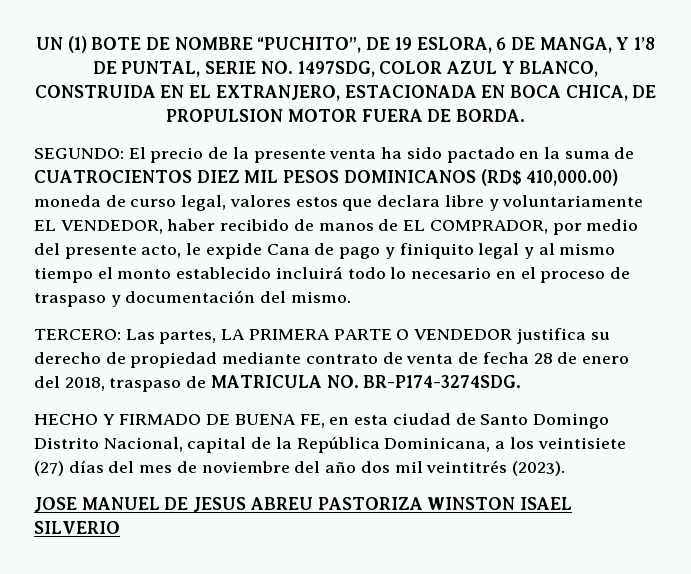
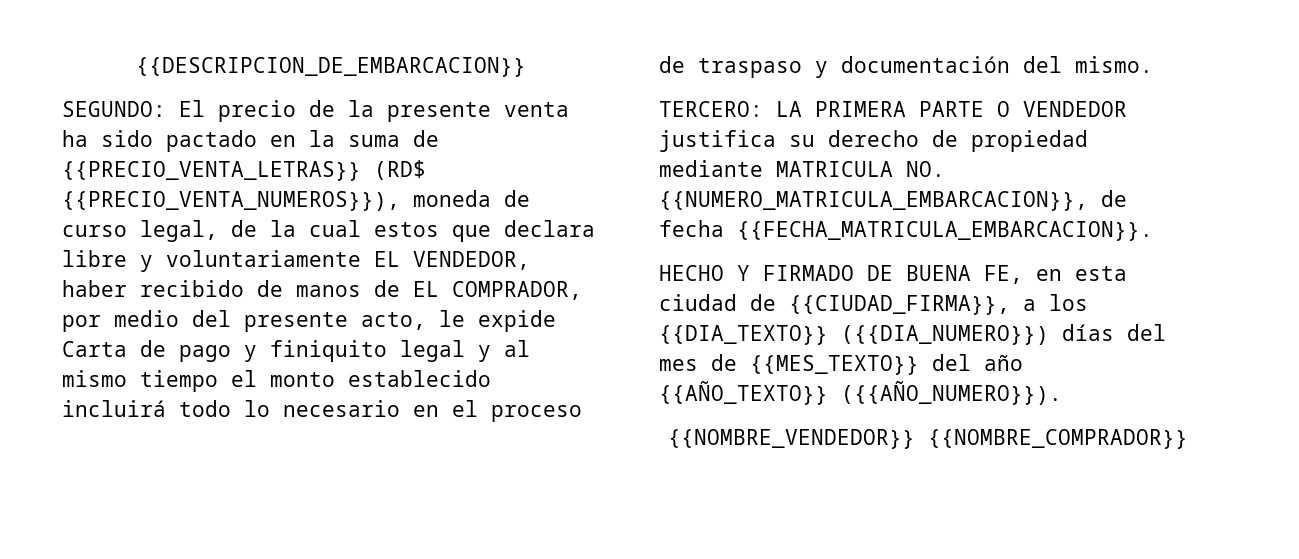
- UN (1) BOTE DE NOMBRE “PUCHITO”, DE 19 ESLORA, 6 DE MANGA, Y 1’8 DE PUNTAL, SERIE NO. 1497SDG, COLOR AZUL Y BLANCO, CONSTRUIDA EN EL EXTRANJERO, ESTACIONADA EN BOCA CHICA, DE PROPULSION MOTOR FUERA DE BORDA.
+ {{DESCRIPCION_DE_EMBARCACION}}
- El precio de la presente venta ha sido pactado en la suma de CUATROCIENTOS DIEZ MIL PESOS DOMINICANOS (RD$ 410,000.00) moneda de curso legal, valores estos que declara libre y voluntariamente EL VENDEDOR, haber recibido de manos de EL COMPRADOR, por medio del presente acto, le expide Cana de pago y finiquito legal y al mismo tiempo el monto establecido incluirá todo lo necesario en el proceso de traspaso y documentación del mismo.
+ El precio de la presente venta ha sido pactado en la suma de {{PRECIO_VENTA_LETRAS}} (RD$ {{PRECIO_VENTA_NUMEROS}}), moneda de curso legal, de la cual estos que declara libre y voluntariamente EL VENDEDOR, haber recibido de manos de EL COMPRADOR, por medio del presente acto, le expide Carta de pago y finiquito legal y al mismo tiempo el monto establecido incluirá todo lo necesario en el proceso de traspaso y documentación del mismo.
- TERCERO: Las partes, LA PRIMERA PARTE O VENDEDOR justifica su derecho de propiedad mediante contrato de venta de fecha 28 de enero del 2018, traspaso de MATRICULA NO. BR-P174-3274SDG.
+ TERCERO: LA PRIMERA PARTE O VENDEDOR justifica su derecho de propiedad mediante MATRICULA NO. {{NUMERO_MATRICULA_EMBARCACION}}, de fecha {{FECHA_MATRICULA_EMBARCACION}}.
- HECHO Y FIRMADO DE BUENA FE, en esta ciudad de Santo Domingo Distrito Nacional, capital de la República Dominicana, a los veintisiete (27) días del mes de noviembre del año dos mil veintitrés (2023).
- JOSE MANUEL DE JESUS ABREU PASTORIZA WINSTON ISAEL SILVERIO
+ HECHO Y FIRMADO DE BUENA FE, en esta ciudad de {{CIUDAD_FIRMA}}, a los {{DIA_TEXTO}} ({{DIA_NUMERO}}) días del mes de {{MES_TEXTO}} del año {{AÑO_TEXTO}} ({{AÑO_NUMERO}}).
+ {{NOMBRE_VENDEDOR}} {{NOMBRE_COMPRADOR}}

